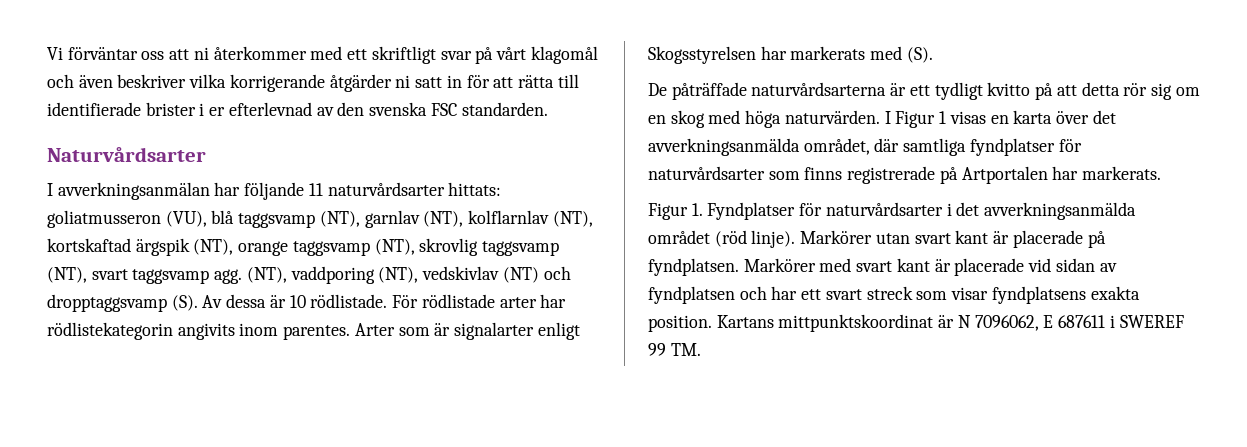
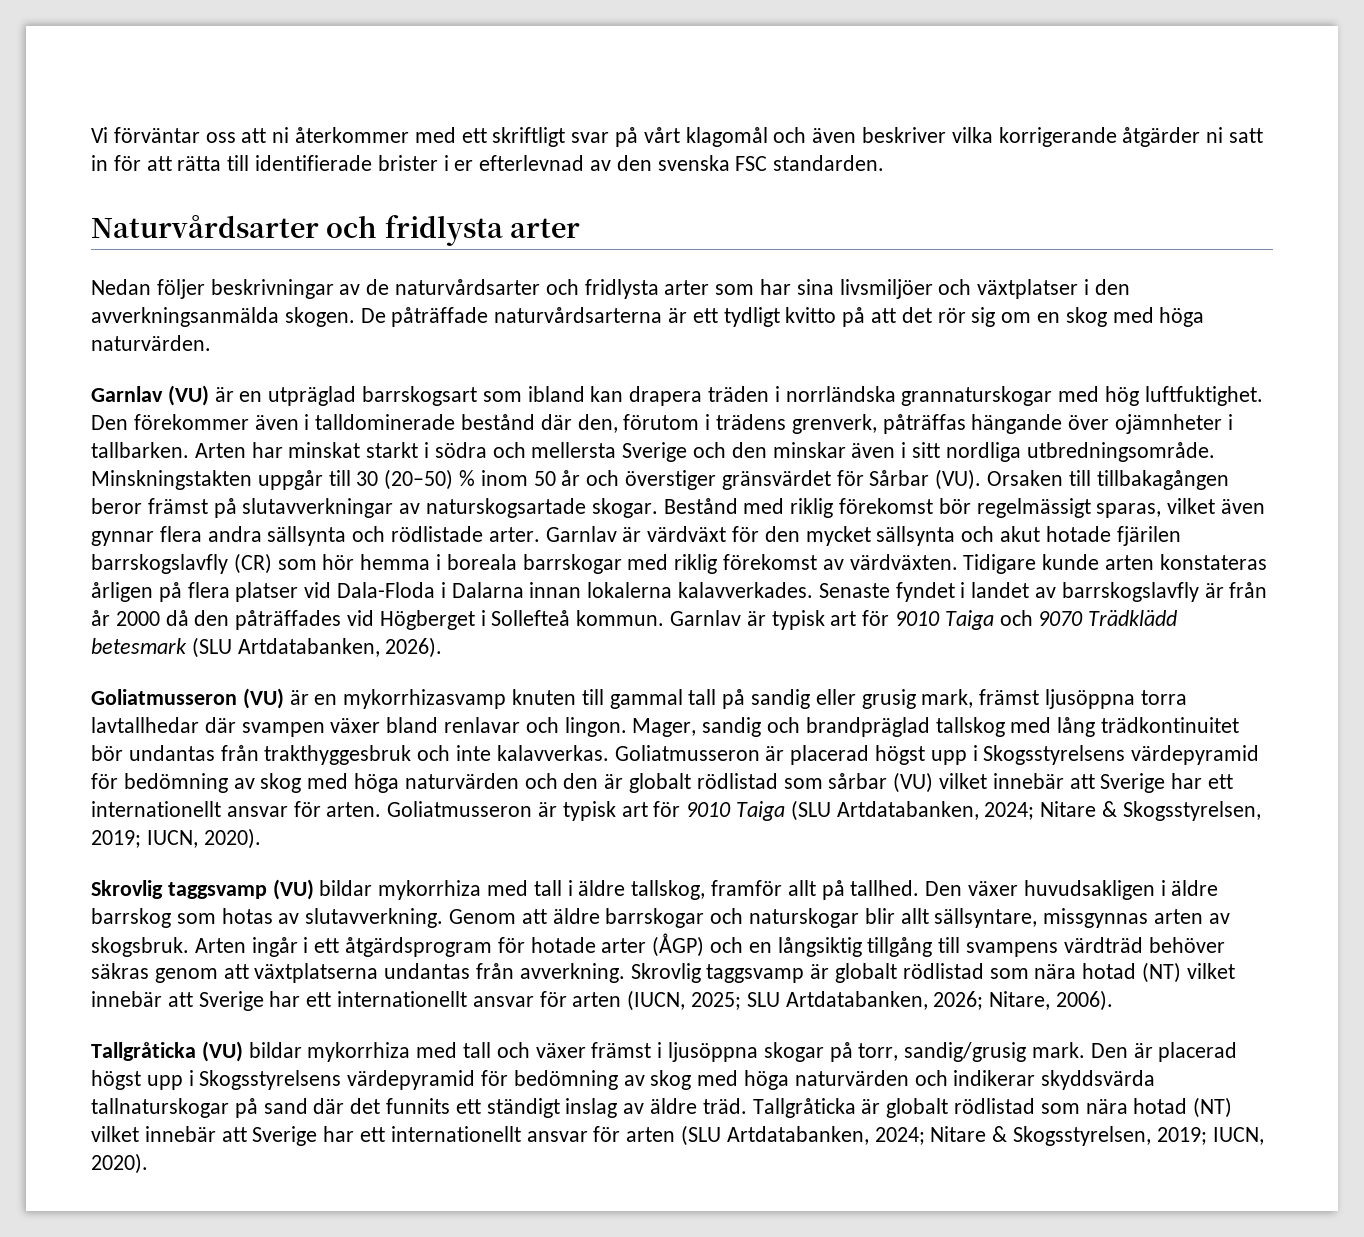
- Naturvårdsarter
- I avverkningsanmälan har följande 11 naturvårdsarter hittats: goliatmusseron (VU), blå taggsvamp (NT), garnlav (NT), kolflarnlav (NT), kortskaftad ärgspik (NT), orange taggsvamp (NT), skrovlig taggsvamp (NT), svart taggsvamp agg. (NT), vaddporing (NT), vedskivlav (NT) och dropptaggsvamp (S). Av dessa är 10 rödlistade. För rödlistade arter har rödlistekategorin angivits inom parentes. Arter som är signalarter enligt Skogsstyrelsen har markerats med (S).
- De påträffade naturvårdsarterna är ett tydligt kvitto på att detta rör sig om en skog med höga naturvärden. I Figur 1 visas en karta över det avverkningsanmälda området, där samtliga fyndplatser för naturvårdsarter som finns registrerade på Artportalen har markerats.
- Figur 1. Fyndplatser för naturvårdsarter i det avverkningsanmälda området (röd linje). Markörer utan svart kant är placerade på fyndplatsen. Markörer med svart kant är placerade vid sidan av fyndplatsen och har ett svart streck som visar fyndplatsens exakta position. Kartans mittpunktskoordinat är N 7096062, E 687611 i SWEREF 99 TM.
+ Naturvårdsarter och fridlysta arter
+ Nedan följer beskrivningar av de naturvårdsarter och fridlysta arter som har sina livsmiljöer och växtplatser i den avverkningsanmälda skogen. De påträffade naturvårdsarterna är ett tydligt kvitto på att det rör sig om en skog med höga naturvärden.
+ Garnlav (VU) är en utpräglad barrskogsart som ibland kan drapera träden i norrländska grannaturskogar med hög luftfuktighet. Den förekommer även i talldominerade bestånd där den, förutom i trädens grenverk, påträffas hängande över ojämnheter i tallbarken. Arten har minskat starkt i södra och mellersta Sverige och den minskar även i sitt nordliga utbredningsområde. Minskningstakten uppgår till 30 (20–50) % inom 50 år och överstiger gränsvärdet för Sårbar (VU). Orsaken till tillbakagången beror främst på slutavverkningar av naturskogsartade skogar. Bestånd med riklig förekomst bör regelmässigt sparas, vilket även gynnar flera andra sällsynta och rödlistade arter. Garnlav är värdväxt för den mycket sällsynta och akut hotade fjärilen barrskogslavfly (CR) som hör hemma i boreala barrskogar med riklig förekomst av värdväxten. Tidigare kunde arten konstateras årligen på flera platser vid Dala-Floda i Dalarna innan lokalerna kalavverkades. Senaste fyndet i landet av barrskogslavfly är från år 2000 då den påträffades vid Högberget i Sollefteå kommun. Garnlav är typisk art för 9010 Taiga och 9070 Trädklädd betesmark (SLU Artdatabanken, 2026).
+ Goliatmusseron (VU) är en mykorrhizasvamp knuten till gammal tall på sandig eller grusig mark, främst ljusöppna torra lavtallhedar där svampen växer bland renlavar och lingon. Mager, sandig och brandpräglad tallskog med lång trädkontinuitet bör undantas från trakthyggesbruk och inte kalavverkas. Goliatmusseron är placerad högst upp i Skogsstyrelsens värdepyramid för bedömning av skog med höga naturvärden och den är globalt rödlistad som sårbar (VU) vilket innebär att Sverige har ett internationellt ansvar för arten. Goliatmusseron är typisk art för 9010 Taiga (SLU Artdatabanken, 2024; Nitare & Skogsstyrelsen, 2019; IUCN, 2020).
+ Skrovlig taggsvamp (VU) bildar mykorrhiza med tall i äldre tallskog, framför allt på tallhed. Den växer huvudsakligen i äldre barrskog som hotas av slutavverkning. Genom att äldre barrskogar och naturskogar blir allt sällsyntare, missgynnas arten av skogsbruk. Arten ingår i ett åtgärdsprogram för hotade arter (ÅGP) och en långsiktig tillgång till svampens värdträd behöver säkras genom att växtplatserna undantas från avverkning. Skrovlig taggsvamp är globalt rödlistad som nära hotad (NT) vilket innebär att Sverige har ett internationellt ansvar för arten (IUCN, 2025; SLU Artdatabanken, 2026; Nitare, 2006).
+ Tallgråticka (VU) bildar mykorrhiza med tall och växer främst i ljusöppna skogar på torr, sandig/grusig mark. Den är placerad högst upp i Skogsstyrelsens värdepyramid för bedömning av skog med höga naturvärden och indikerar skyddsvärda tallnaturskogar på sand där det funnits ett ständigt inslag av äldre träd. Tallgråticka är globalt rödlistad som nära hotad (NT) vilket innebär att Sverige har ett internationellt ansvar för arten (SLU Artdatabanken, 2024; Nitare & Skogsstyrelsen, 2019; IUCN, 2020).

